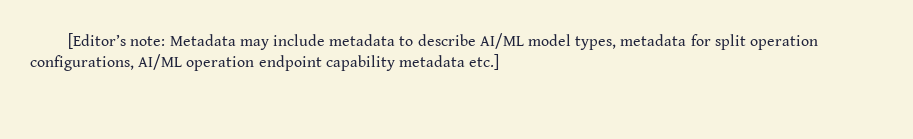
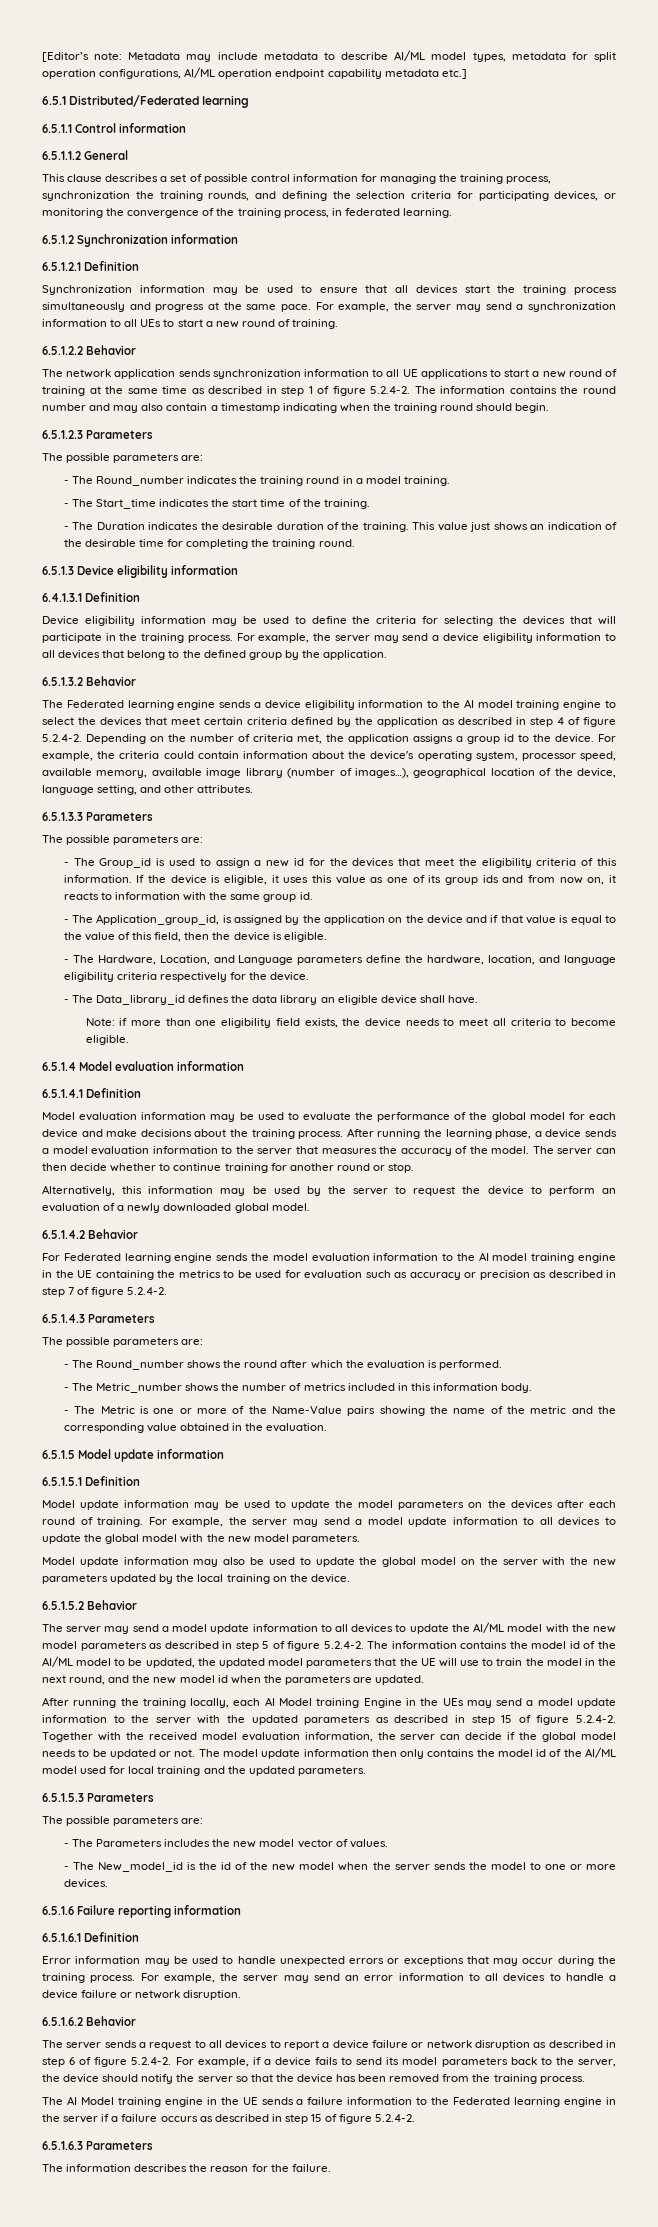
+ 6.5.1 Distributed/Federated learning
+ 6.5.1.1 Control information
+ 6.5.1.1.2 General
+ This clause describes a set of possible control information for managing the training process, synchronization the training rounds, and defining the selection criteria for participating devices, or monitoring the convergence of the training process, in federated learning.
+ 6.5.1.2 Synchronization information
+ 6.5.1.2.1 Definition
+ Synchronization information may be used to ensure that all devices start the training process simultaneously and progress at the same pace. For example, the server may send a synchronization information to all UEs to start a new round of training.
+ 6.5.1.2.2 Behavior
+ The network application sends synchronization information to all UE applications to start a new round of training at the same time as described in step 1 of figure 5.2.4-2. The information contains the round number and may also contain a timestamp indicating when the training round should begin.
+ 6.5.1.2.3 Parameters
+ The possible parameters are:
+ - The Round_number indicates the training round in a model training.
+ - The Start_time indicates the start time of the training.
+ - The Duration indicates the desirable duration of the training. This value just shows an indication of the desirable time for completing the training round.
+ 6.5.1.3 Device eligibility information
+ 6.4.1.3.1 Definition
+ Device eligibility information may be used to define the criteria for selecting the devices that will participate in the training process. For example, the server may send a device eligibility information to all devices that belong to the defined group by the application.
+ 6.5.1.3.2 Behavior
+ The Federated learning engine sends a device eligibility information to the AI model training engine to select the devices that meet certain criteria defined by the application as described in step 4 of figure 5.2.4-2. Depending on the number of criteria met, the application assigns a group id to the device. For example, the criteria could contain information about the device's operating system, processor speed, available memory, available image library (number of images…), geographical location of the device, language setting, and other attributes.
+ 6.5.1.3.3 Parameters
+ The possible parameters are:
+ - The Group_id is used to assign a new id for the devices that meet the eligibility criteria of this information. If the device is eligible, it uses this value as one of its group ids and from now on, it reacts to information with the same group id.
+ - The Application_group_id, is assigned by the application on the device and if that value is equal to the value of this field, then the device is eligible.
+ - The Hardware, Location, and Language parameters define the hardware, location, and language eligibility criteria respectively for the device.
+ - The Data_library_id defines the data library an eligible device shall have.
+ Note: if more than one eligibility field exists, the device needs to meet all criteria to become eligible.
+ 6.5.1.4 Model evaluation information
+ 6.5.1.4.1 Definition
+ Model evaluation information may be used to evaluate the performance of the global model for each device and make decisions about the training process. After running the learning phase, a device sends a model evaluation information to the server that measures the accuracy of the model. The server can then decide whether to continue training for another round or stop.
+ Alternatively, this information may be used by the server to request the device to perform an evaluation of a newly downloaded global model.
+ 6.5.1.4.2 Behavior
+ For Federated learning engine sends the model evaluation information to the AI model training engine in the UE containing the metrics to be used for evaluation such as accuracy or precision as described in step 7 of figure 5.2.4-2.
+ 6.5.1.4.3 Parameters
+ The possible parameters are:
+ - The Round_number shows the round after which the evaluation is performed.
+ - The Metric_number shows the number of metrics included in this information body.
+ - The Metric is one or more of the Name-Value pairs showing the name of the metric and the corresponding value obtained in the evaluation.
+ 6.5.1.5 Model update information
+ 6.5.1.5.1 Definition
+ Model update information may be used to update the model parameters on the devices after each round of training. For example, the server may send a model update information to all devices to update the global model with the new model parameters.
+ Model update information may also be used to update the global model on the server with the new parameters updated by the local training on the device.
+ 6.5.1.5.2 Behavior
+ The server may send a model update information to all devices to update the AI/ML model with the new model parameters as described in step 5 of figure 5.2.4-2. The information contains the model id of the AI/ML model to be updated, the updated model parameters that the UE will use to train the model in the next round, and the new model id when the parameters are updated.
+ After running the training locally, each AI Model training Engine in the UEs may send a model update information to the server with the updated parameters as described in step 15 of figure 5.2.4-2. Together with the received model evaluation information, the server can decide if the global model needs to be updated or not. The model update information then only contains the model id of the AI/ML model used for local training and the updated parameters.
+ 6.5.1.5.3 Parameters
+ The possible parameters are:
+ - The Parameters includes the new model vector of values.
+ - The New_model_id is the id of the new model when the server sends the model to one or more devices.
+ 6.5.1.6 Failure reporting information
+ 6.5.1.6.1 Definition
+ Error information may be used to handle unexpected errors or exceptions that may occur during the training process. For example, the server may send an error information to all devices to handle a device failure or network disruption.
+ 6.5.1.6.2 Behavior
+ The server sends a request to all devices to report a device failure or network disruption as described in step 6 of figure 5.2.4-2. For example, if a device fails to send its model parameters back to the server, the device should notify the server so that the device has been removed from the training process.
+ The AI Model training engine in the UE sends a failure information to the Federated learning engine in the server if a failure occurs as described in step 15 of figure 5.2.4-2.
+ 6.5.1.6.3 Parameters
+ The information describes the reason for the failure.

